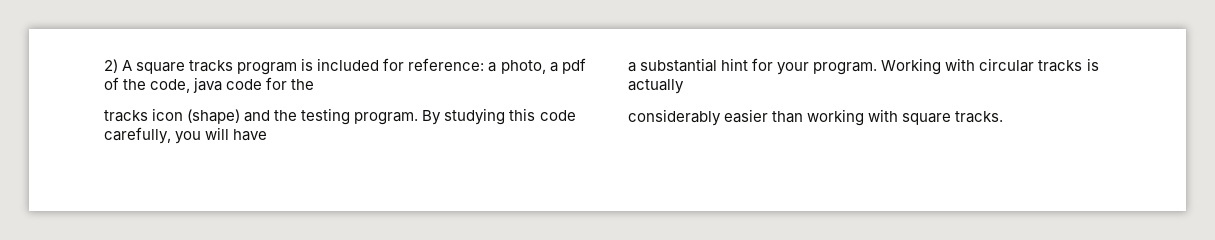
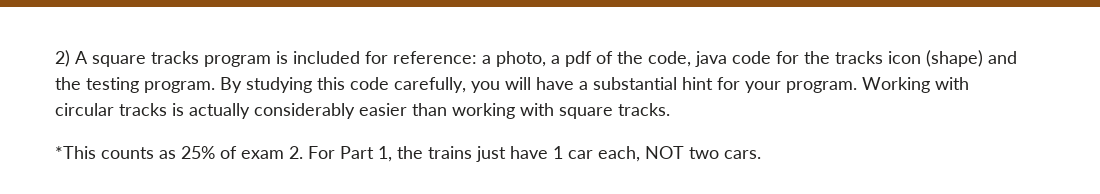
- 2) A square tracks program is included for reference: a photo, a pdf of the code, java code for the
- tracks icon (shape) and the testing program.
+ 2) A square tracks program is included for reference: a photo, a pdf of the code, java code for the tracks icon (shape) and the testing program.
- By studying this code carefully, you will have
- a substantial hint for your program.
+ By studying this code carefully, you will have a substantial hint for your program.
- Working with circular tracks is actually
- considerably easier than working with square tracks.
+ Working with circular tracks is actually considerably easier than working with square tracks.
+ *This counts as 25% of exam 2. For Part 1, the trains just have 1 car each, NOT two cars.

